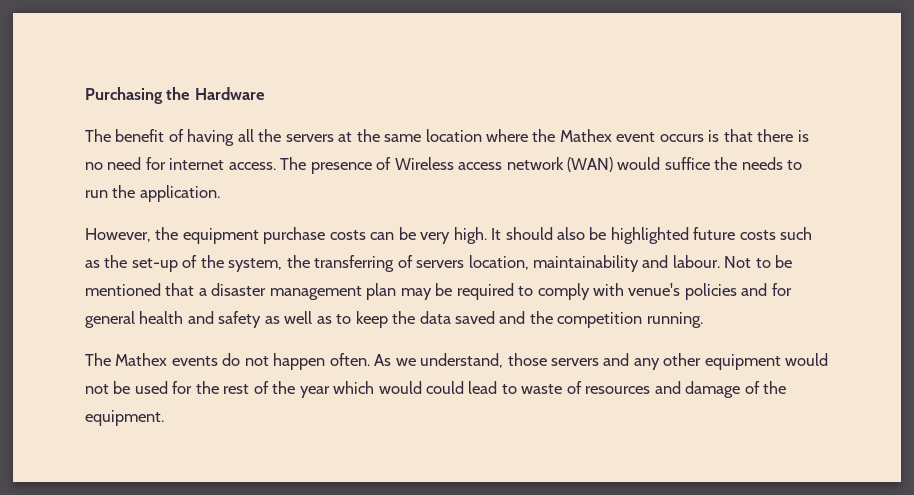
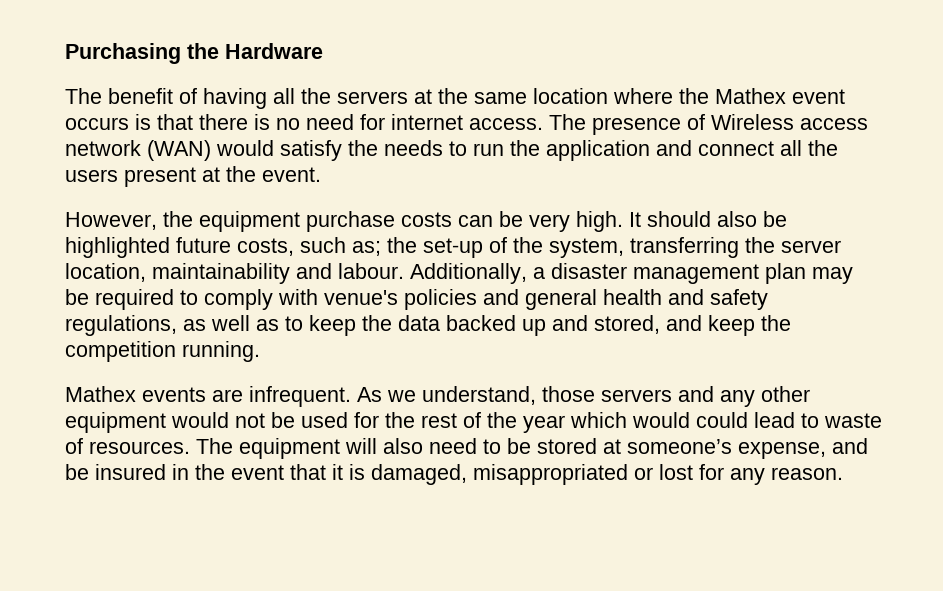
- The presence of Wireless access network (WAN) would suffice the needs to run the application.
+ The presence of Wireless access network (WAN) would satisfy the needs to run the application and connect all the users present at the event.
- It should also be highlighted future costs such as the set-up of the system, the transferring of servers location, maintainability and labour. Not to be mentioned that a disaster management plan may be required to comply with venue's policies and for general health and safety as well as to keep the data saved and the competition running.
+ It should also be highlighted future costs, such as; the set-up of the system, transferring the server location, maintainability and labour. Additionally, a disaster management plan may be required to comply with venue's policies and general health and safety regulations, as well as to keep the data backed up and stored, and keep the competition running.
- The Mathex events do not happen often.
+ Mathex events are infrequent.
- As we understand, those servers and any other equipment would not be used for the rest of the year which would could lead to waste of resources and damage of the equipment.
+ As we understand, those servers and any other equipment would not be used for the rest of the year which would could lead to waste of resources. The equipment will also need to be stored at someone’s expense, and be insured in the event that it is damaged, misappropriated or lost for any reason.

